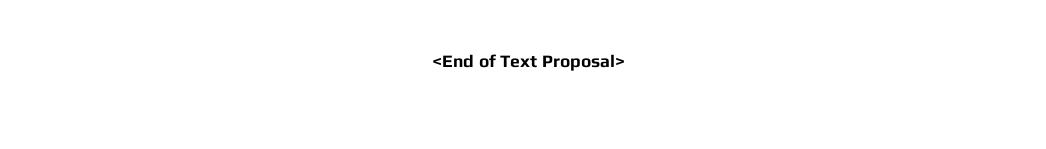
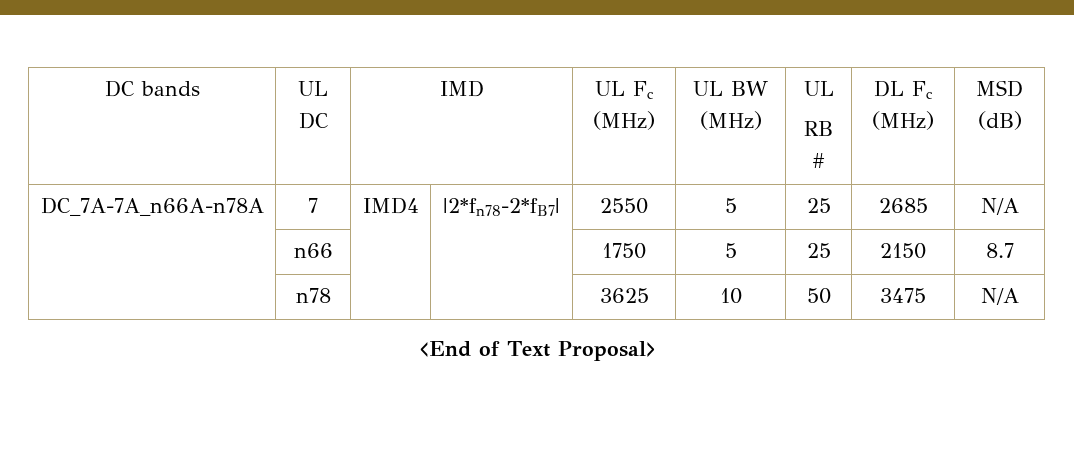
+ DC bands | UL DC | IMD | UL Fc (MHz) | UL BW (MHz) | UL
+ RB # | DL Fc (MHz) | MSD (dB)
+ DC_7A-7A_n66A-n78A | 7 | IMD4 | |2*fn78-2*fB7| | 2550 | 5 | 25 | 2685 | N/A
+ | n66 | | | 1750 | 5 | 25 | 2150 | 8.7
+ | n78 | | | 3625 | 10 | 50 | 3475 | N/A

